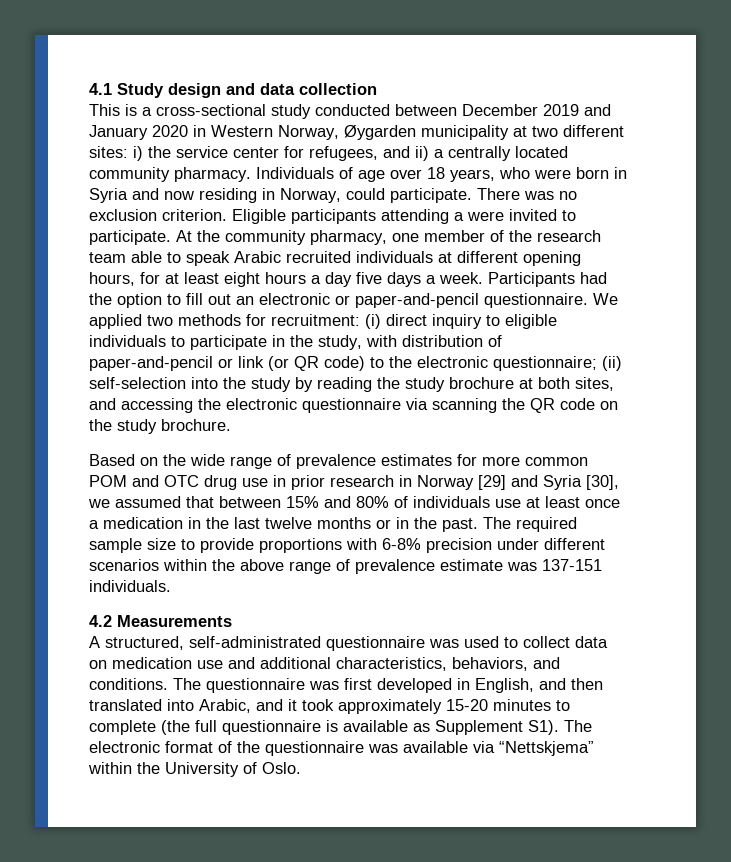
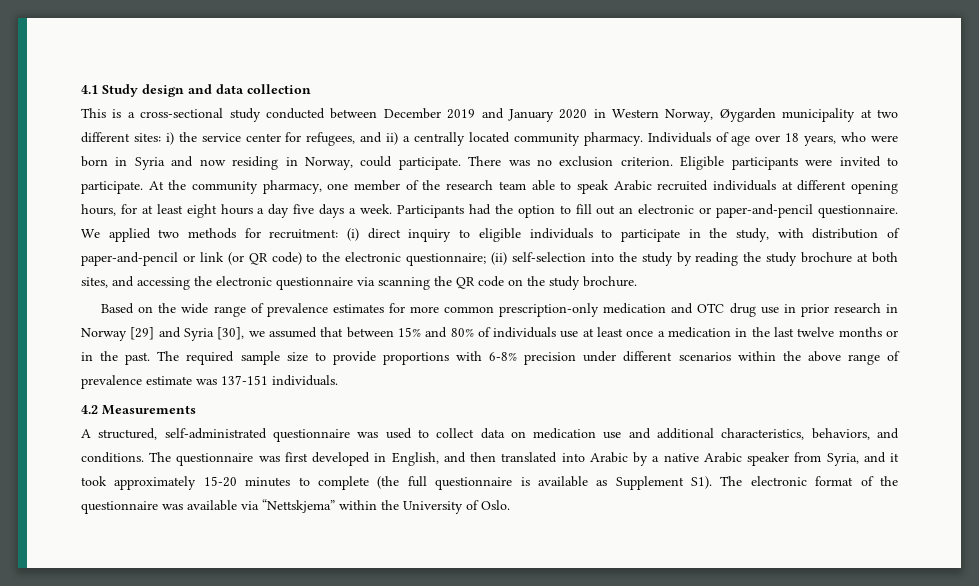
- Eligible participants attending a were invited to participate.
+ Eligible participants were invited to participate.
- Based on the wide range of prevalence estimates for more common POM and OTC drug use in prior research in Norway [29] and Syria [30], we assumed that between 15% and 80% of individuals use at least once a medication in the last twelve months or in the past.
+ Based on the wide range of prevalence estimates for more common prescription-only medication and OTC drug use in prior research in Norway [29] and Syria [30], we assumed that between 15% and 80% of individuals use at least once a medication in the last twelve months or in the past.
- The questionnaire was first developed in English, and then translated into Arabic, and it took approximately 15-20 minutes to complete (the full questionnaire is available as Supplement S1). The electronic format of the questionnaire was available via “Nettskjema” within the University of Oslo.
+ The questionnaire was first developed in English, and then translated into Arabic by a native Arabic speaker from Syria, and it took approximately 15-20 minutes to complete (the full questionnaire is available as Supplement S1). The electronic format of the questionnaire was available via “Nettskjema” within the University of Oslo.

